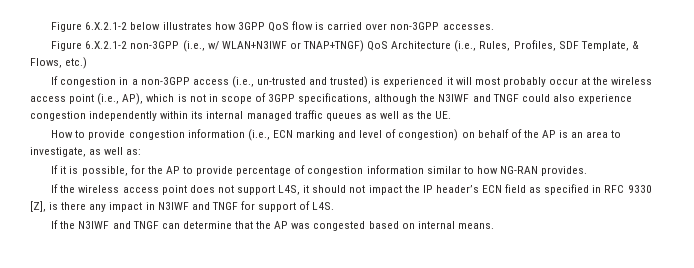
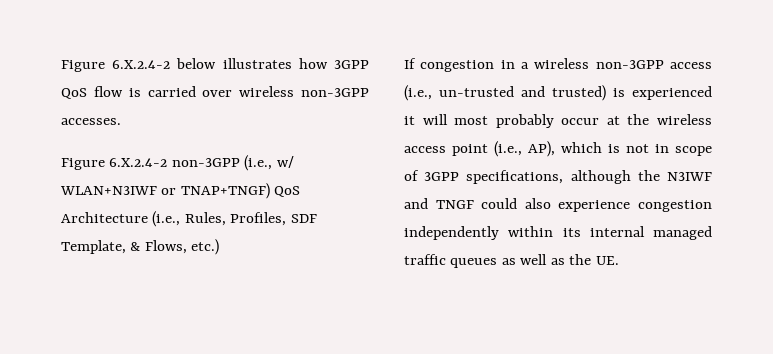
- Figure 6.X.2.1-2 below illustrates how 3GPP QoS flow is carried over non-3GPP accesses.
+ Figure 6.X.2.4-2 below illustrates how 3GPP QoS flow is carried over wireless non-3GPP accesses.
- Figure 6.X.2.1-2 non-3GPP (i.e., w/ WLAN+N3IWF or TNAP+TNGF) QoS Architecture (i.e., Rules, Profiles, SDF Template, & Flows, etc.)
+ Figure 6.X.2.4-2 non-3GPP (i.e., w/ WLAN+N3IWF or TNAP+TNGF) QoS Architecture (i.e., Rules, Profiles, SDF Template, & Flows, etc.)
- If congestion in a non-3GPP access (i.e., un-trusted and trusted) is experienced it will most probably occur at the wireless access point (i.e., AP), which is not in scope of 3GPP specifications, although the N3IWF and TNGF could also experience congestion independently within its internal managed traffic queues as well as the UE.
+ If congestion in a wireless non-3GPP access (i.e., un-trusted and trusted) is experienced it will most probably occur at the wireless access point (i.e., AP), which is not in scope of 3GPP specifications, although the N3IWF and TNGF could also experience congestion independently within its internal managed traffic queues as well as the UE.
- How to provide congestion information (i.e., ECN marking and level of congestion) on behalf of the AP is an area to investigate, as well as:
- If it is possible, for the AP to provide percentage of congestion information similar to how NG-RAN provides.
- If the wireless access point does not support L4S, it should not impact the IP header’s ECN field as specified in RFC 9330 [Z], is there any impact in N3IWF and TNGF for support of L4S.
- If the N3IWF and TNGF can determine that the AP was congested based on internal means.

